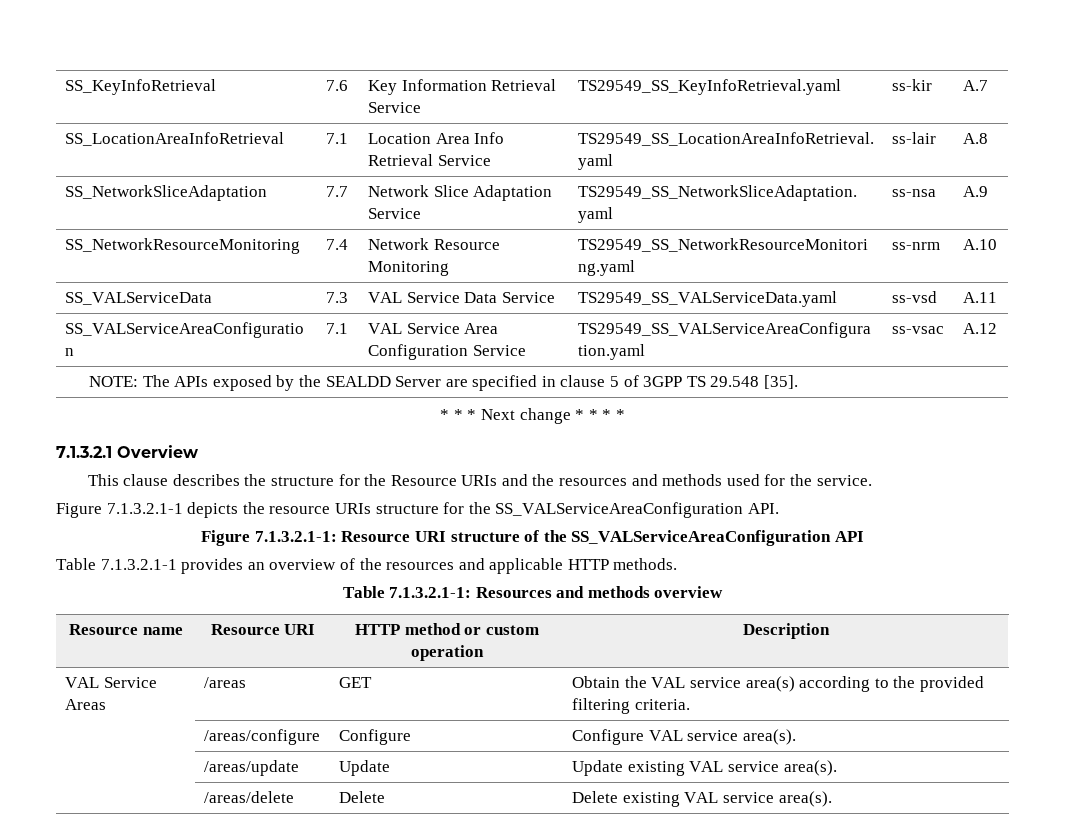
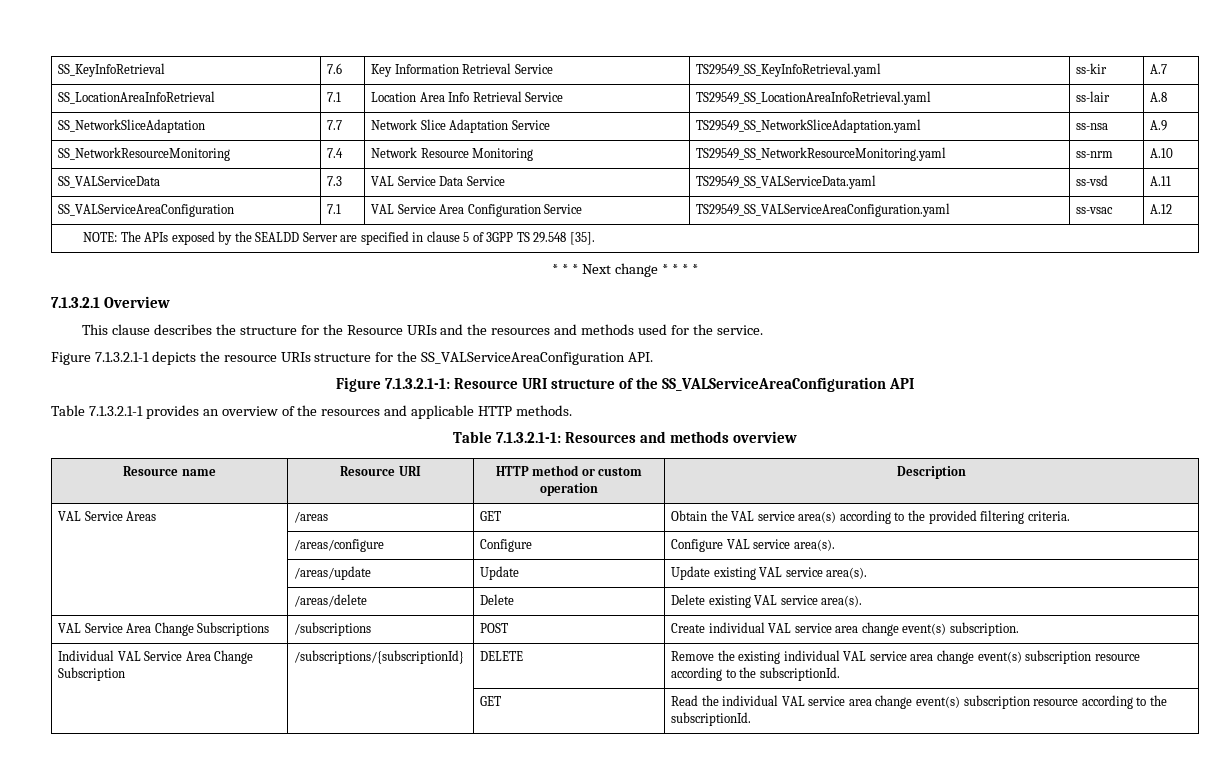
+ VAL Service Area Change Subscriptions | /subscriptions | POST | Create individual VAL service area change event(s) subscription.
+ Individual VAL Service Area Change Subscription | /subscriptions/{subscriptionId} | DELETE | Remove the existing individual VAL service area change event(s) subscription resource according to the subscriptionId.
+ | | GET | Read the individual VAL service area change event(s) subscription resource according to the subscriptionId.

